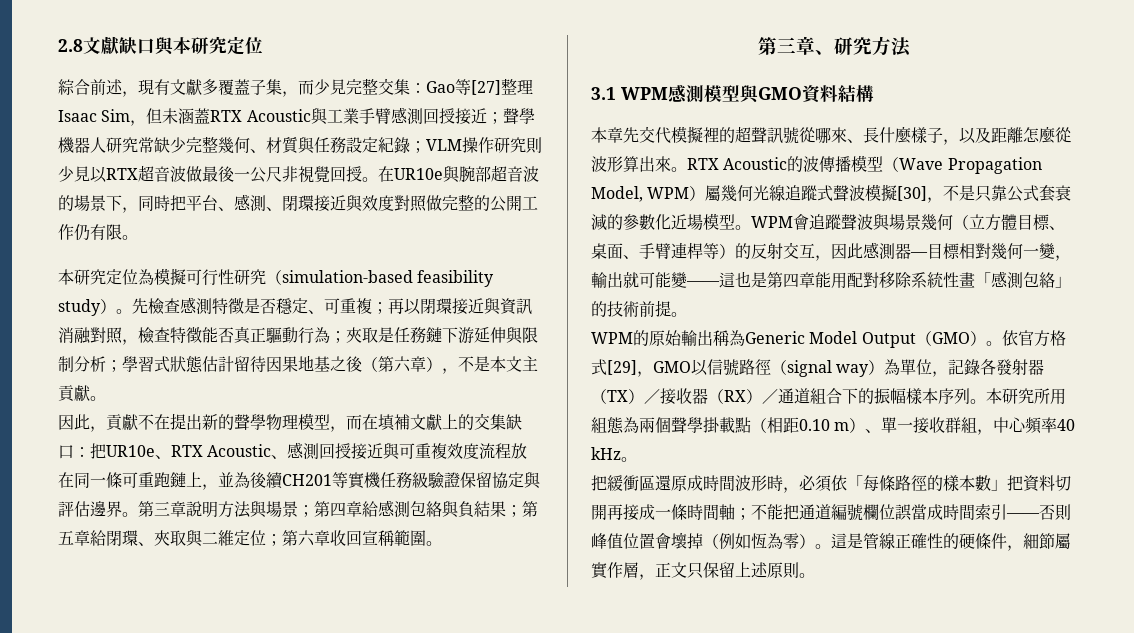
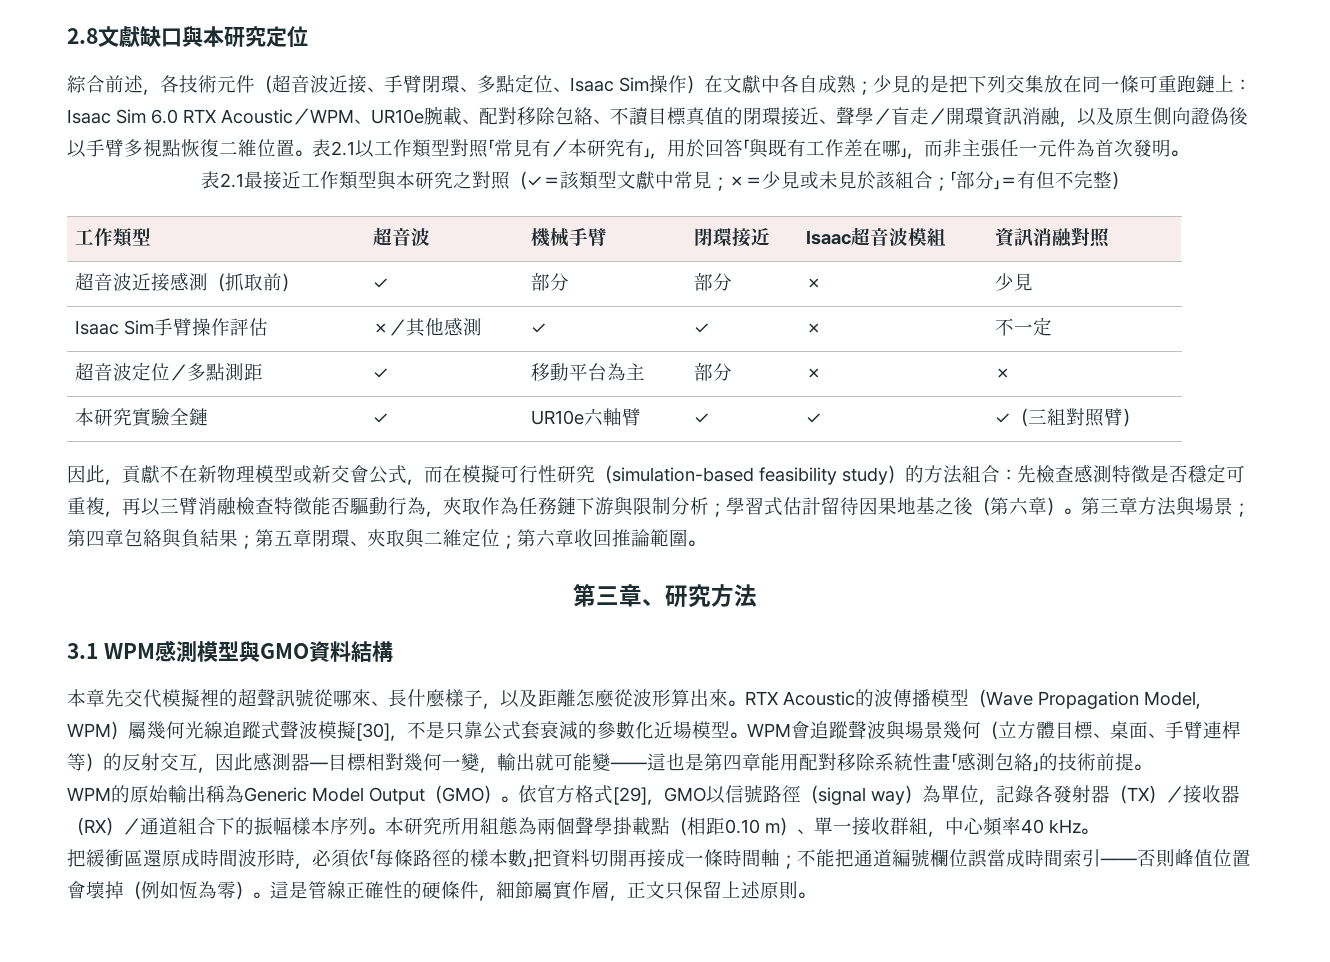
- 綜合前述，現有文獻多覆蓋子集，而少見完整交集：Gao等[27]整理Isaac Sim，但未涵蓋RTX Acoustic與工業手臂感測回授接近；聲學機器人研究常缺少完整幾何、材質與任務設定紀錄；VLM操作研究則少見以RTX超音波做最後一公尺非視覺回授。在UR10e與腕部超音波的場景下，同時把平台、感測、閉環接近與效度對照做完整的公開工作仍有限。
- 本研究定位為模擬可行性研究（simulation-based feasibility study）。先檢查感測特徵是否穩定、可重複；再以閉環接近與資訊消融對照，檢查特徵能否真正驅動行為；夾取是任務鏈下游延伸與限制分析；學習式狀態估計留待因果地基之後（第六章），不是本文主貢獻。
- 因此，貢獻不在提出新的聲學物理模型，而在填補文獻上的交集缺口：把UR10e、RTX Acoustic、感測回授接近與可重複效度流程放在同一條可重跑鏈上，並為後續CH201等實機任務級驗證保留協定與評估邊界。
+ 綜合前述，各技術元件（超音波近接、手臂閉環、多點定位、Isaac Sim操作）在文獻中各自成熟；少見的是把下列交集放在同一條可重跑鏈上：Isaac Sim 6.0 RTX Acoustic／WPM、UR10e腕載、配對移除包絡、不讀目標真值的閉環接近、聲學／盲走／開環資訊消融，以及原生側向證偽後以手臂多視點恢復二維位置。表2.1以工作類型對照「常見有／本研究有」，用於回答「與既有工作差在哪」，而非主張任一元件為首次發明。
+ 表2.1最接近工作類型與本研究之對照（✓＝該類型文獻中常見；✗＝少見或未見於該組合；「部分」＝有但不完整）
+ 工作類型 | 超音波 | 機械手臂 | 閉環接近 | Isaac超音波模組 | 資訊消融對照
+ 超音波近接感測（抓取前） | ✓ | 部分 | 部分 | ✗ | 少見
+ Isaac Sim手臂操作評估 | ✗／其他感測 | ✓ | ✓ | ✗ | 不一定
+ 超音波定位／多點測距 | ✓ | 移動平台為主 | 部分 | ✗ | ✗
+ 本研究實驗全鏈 | ✓ | UR10e六軸臂 | ✓ | ✓ | ✓（三組對照臂）
+ 因此，貢獻不在新物理模型或新交會公式，而在模擬可行性研究（simulation-based feasibility study）的方法組合：先檢查感測特徵是否穩定可重複，再以三臂消融檢查特徵能否驅動行為，夾取作為任務鏈下游與限制分析；學習式估計留待因果地基之後（第六章）。
- 第三章說明方法與場景；第四章給感測包絡與負結果；第五章給閉環、夾取與二維定位；第六章收回宣稱範圍。
+ 第三章方法與場景；第四章包絡與負結果；第五章閉環、夾取與二維定位；第六章收回推論範圍。

